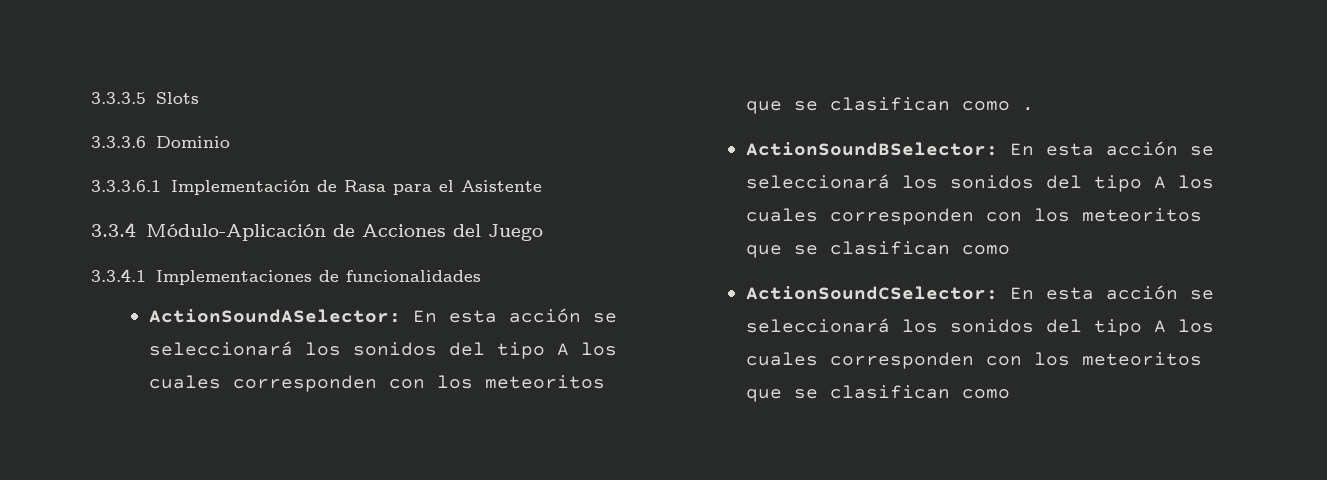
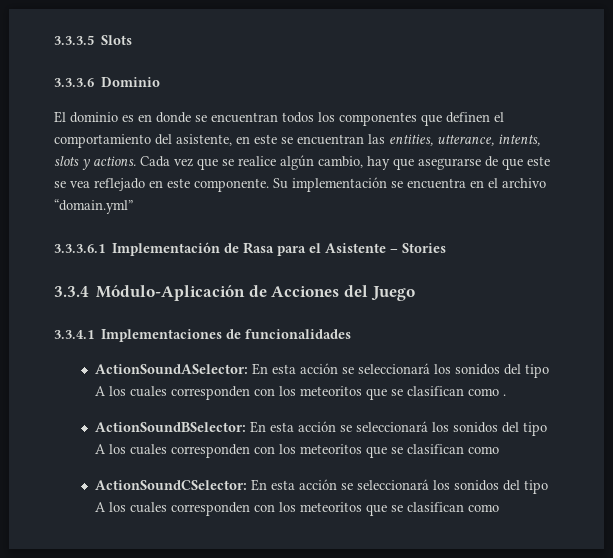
+ El dominio es en donde se encuentran todos los componentes que definen el comportamiento del asistente, en este se encuentran las entities, utterance, intents, slots y actions. Cada vez que se realice algún cambio, hay que asegurarse de que este se vea reflejado en este componente. Su implementación se encuentra en el archivo “domain.yml”
- 3.3.3.6.1 Implementación de Rasa para el Asistente
+ 3.3.3.6.1 Implementación de Rasa para el Asistente – Stories

